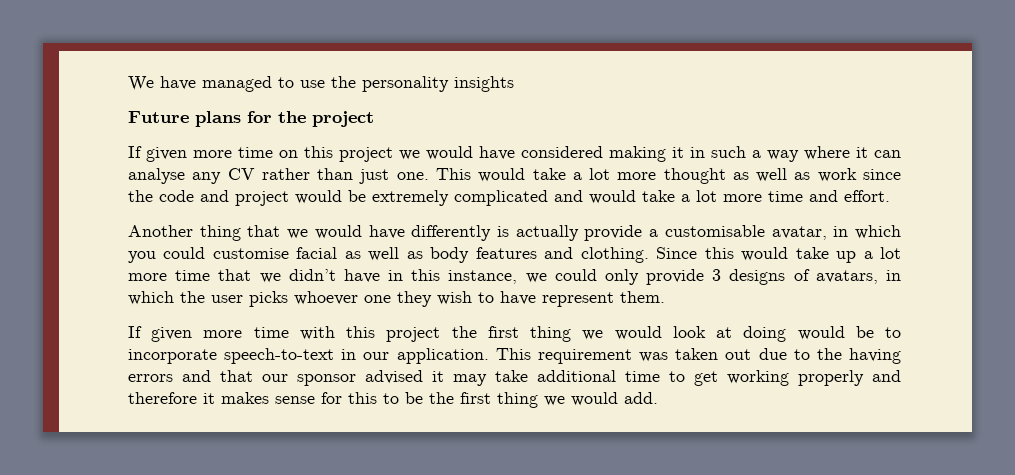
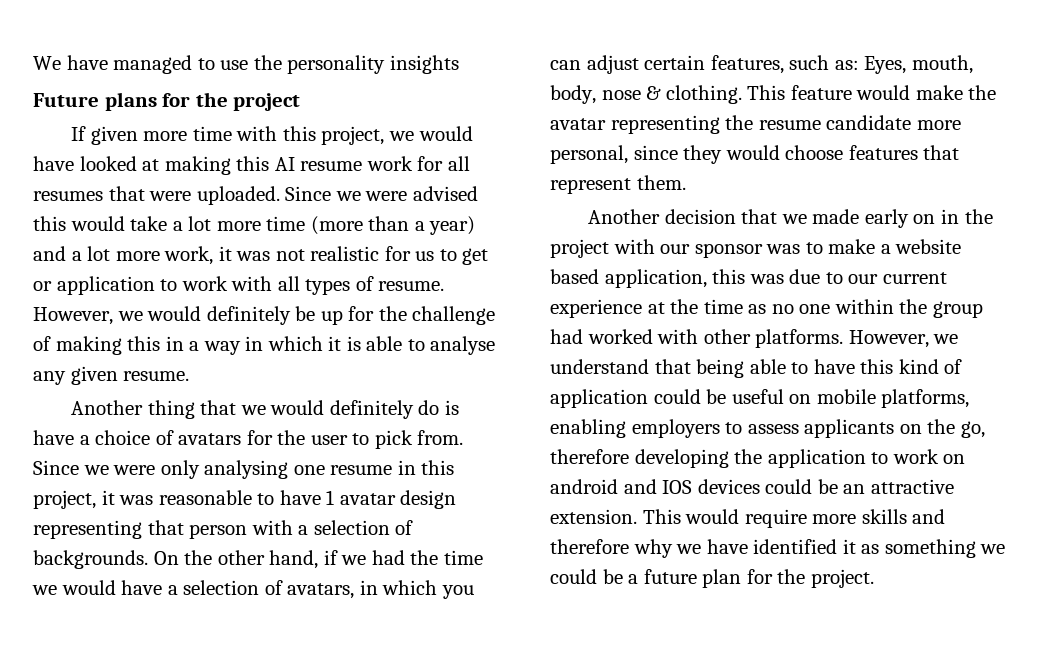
- If given more time on this project we would have considered making it in such a way where it can analyse any CV rather than just one. This would take a lot more thought as well as work since the code and project would be extremely complicated and would take a lot more time and effort.
+ If given more time with this project, we would have looked at making this AI resume work for all resumes that were uploaded. Since we were advised this would take a lot more time (more than a year) and a lot more work, it was not realistic for us to get or application to work with all types of resume. However, we would definitely be up for the challenge of making this in a way in which it is able to analyse any given resume.
- Another thing that we would have differently is actually provide a customisable avatar, in which you could customise facial as well as body features and clothing. Since this would take up a lot more time that we didn’t have in this instance, we could only provide 3 designs of avatars, in which the user picks whoever one they wish to have represent them.
- If given more time with this project the first thing we would look at doing would be to incorporate speech-to-text in our application. This requirement was taken out due to the having errors and that our sponsor advised it may take additional time to get working properly and therefore it makes sense for this to be the first thing we would add.
+ Another thing that we would definitely do is have a choice of avatars for the user to pick from. Since we were only analysing one resume in this project, it was reasonable to have 1 avatar design representing that person with a selection of backgrounds. On the other hand, if we had the time we would have a selection of avatars, in which you can adjust certain features, such as: Eyes, mouth, body, nose & clothing. This feature would make the avatar representing the resume candidate more personal, since they would choose features that represent them.
+ Another decision that we made early on in the project with our sponsor was to make a website based application, this was due to our current experience at the time as no one within the group had worked with other platforms. However, we understand that being able to have this kind of application could be useful on mobile platforms, enabling employers to assess applicants on the go, therefore developing the application to work on android and IOS devices could be an attractive extension. This would require more skills and therefore why we have identified it as something we could be a future plan for the project.

